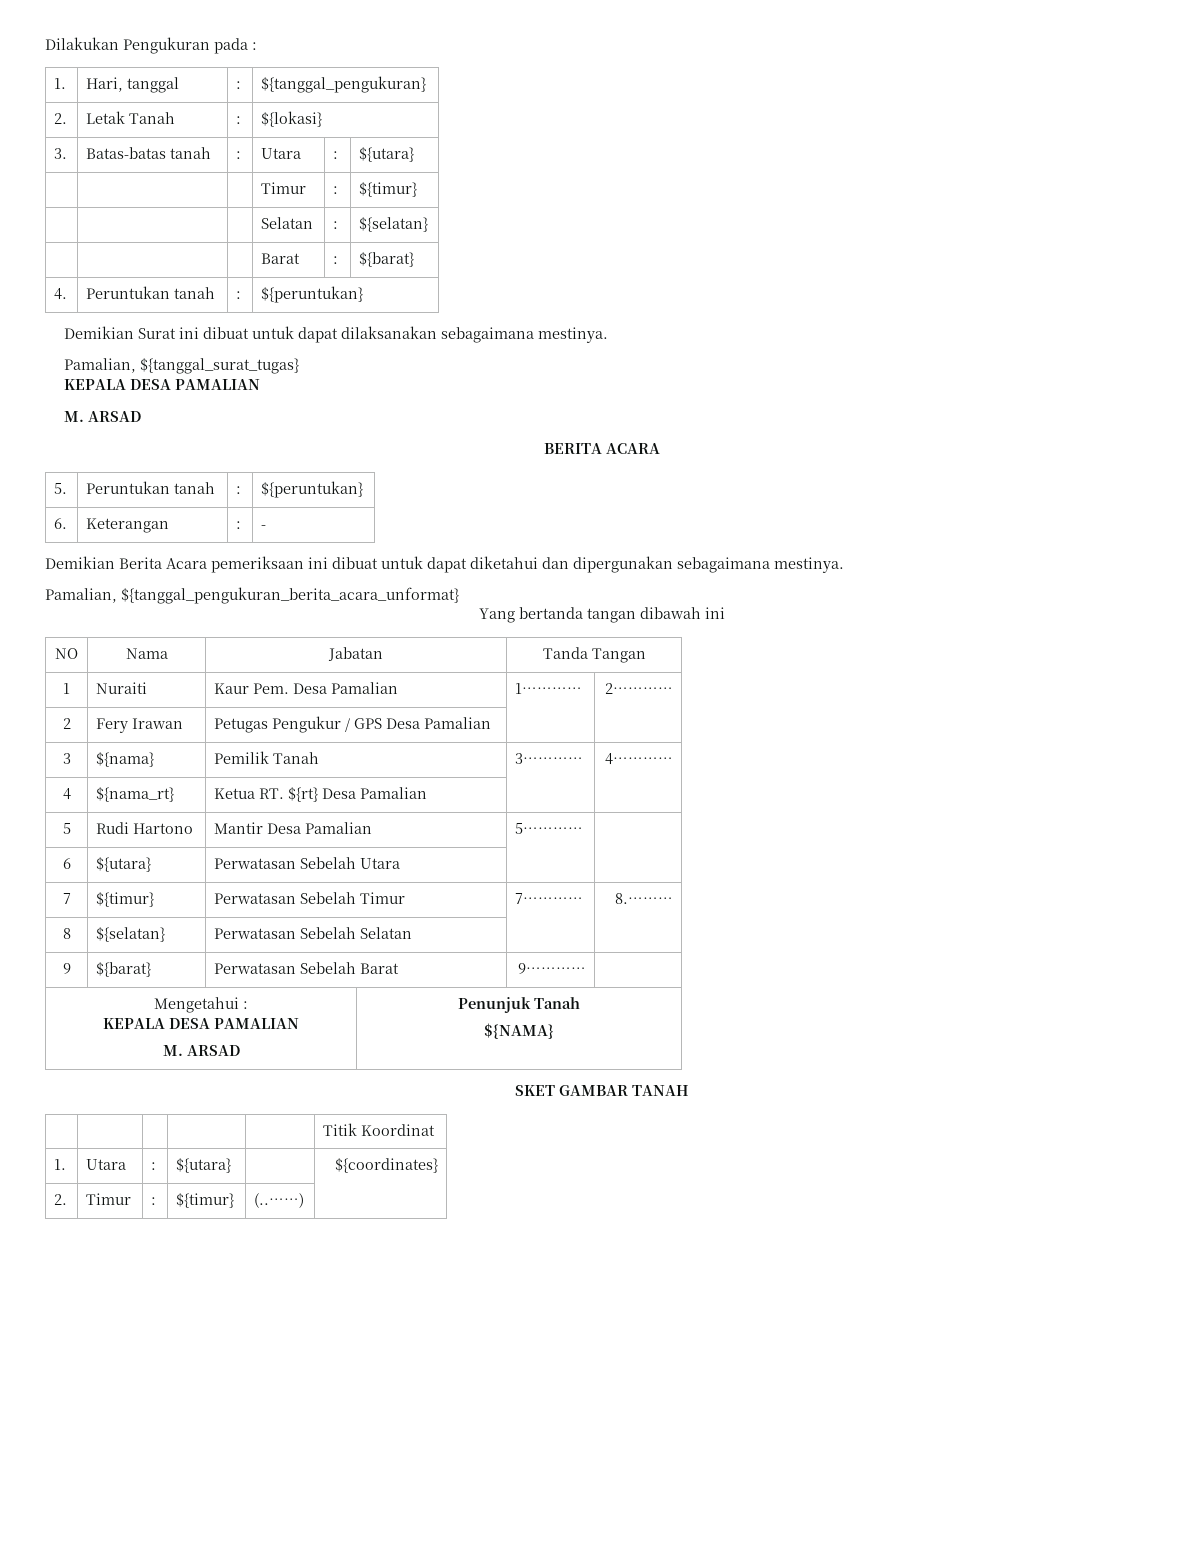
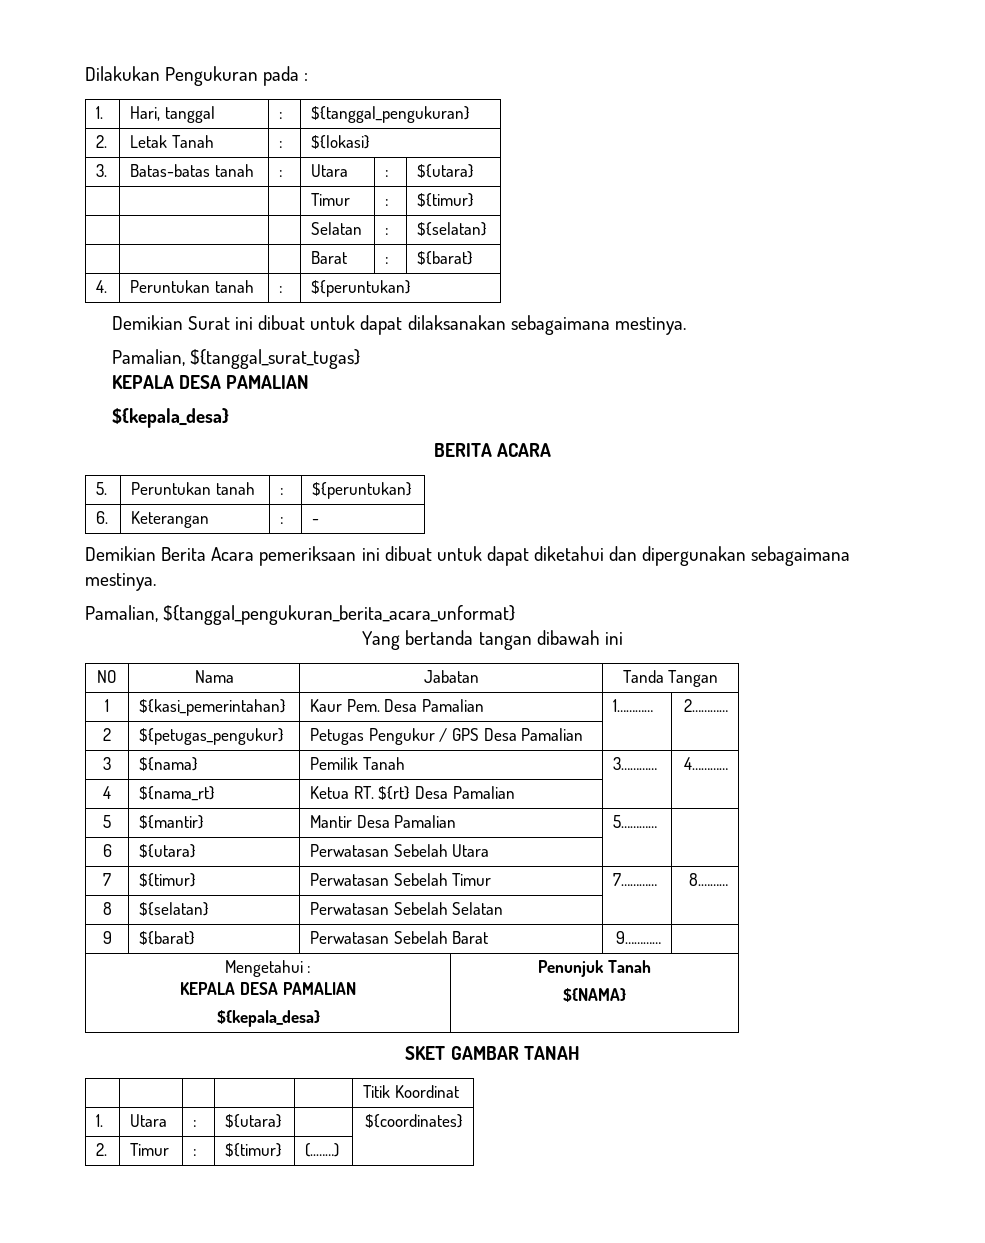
  Pamalian, ${tanggal_surat_tugas}
  KEPALA DESA PAMALIAN
- M. ARSAD
+ ${kepala_desa}
- 1 | Nuraiti | Kaur Pem. Desa Pamalian | 1………… | 2…………
+ 1 | ${kasi_pemerintahan} | Kaur Pem. Desa Pamalian | 1………… | 2…………
- 2 | Fery Irawan | Petugas Pengukur / GPS Desa Pamalian | |
+ 2 | ${petugas_pengukur} | Petugas Pengukur / GPS Desa Pamalian | |
- 5 | Rudi Hartono | Mantir Desa Pamalian | 5………… |
+ 5 | ${mantir} | Mantir Desa Pamalian | 5………… |
  Mengetahui :
  KEPALA DESA PAMALIAN
- M. ARSAD | Penunjuk Tanah
+ ${kepala_desa} | Penunjuk Tanah

